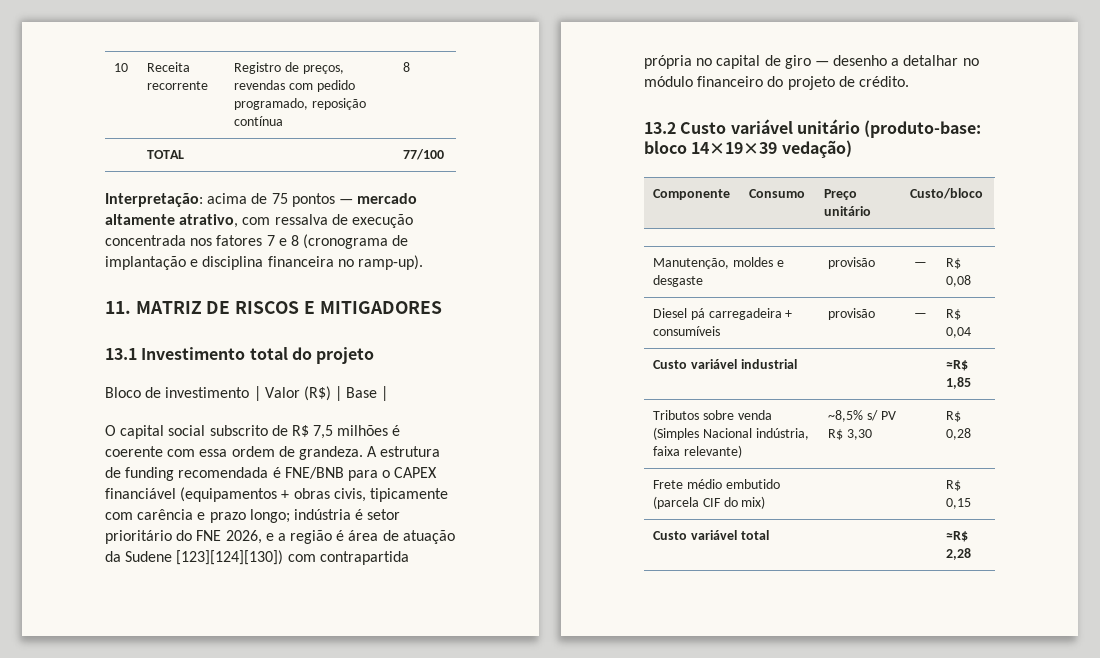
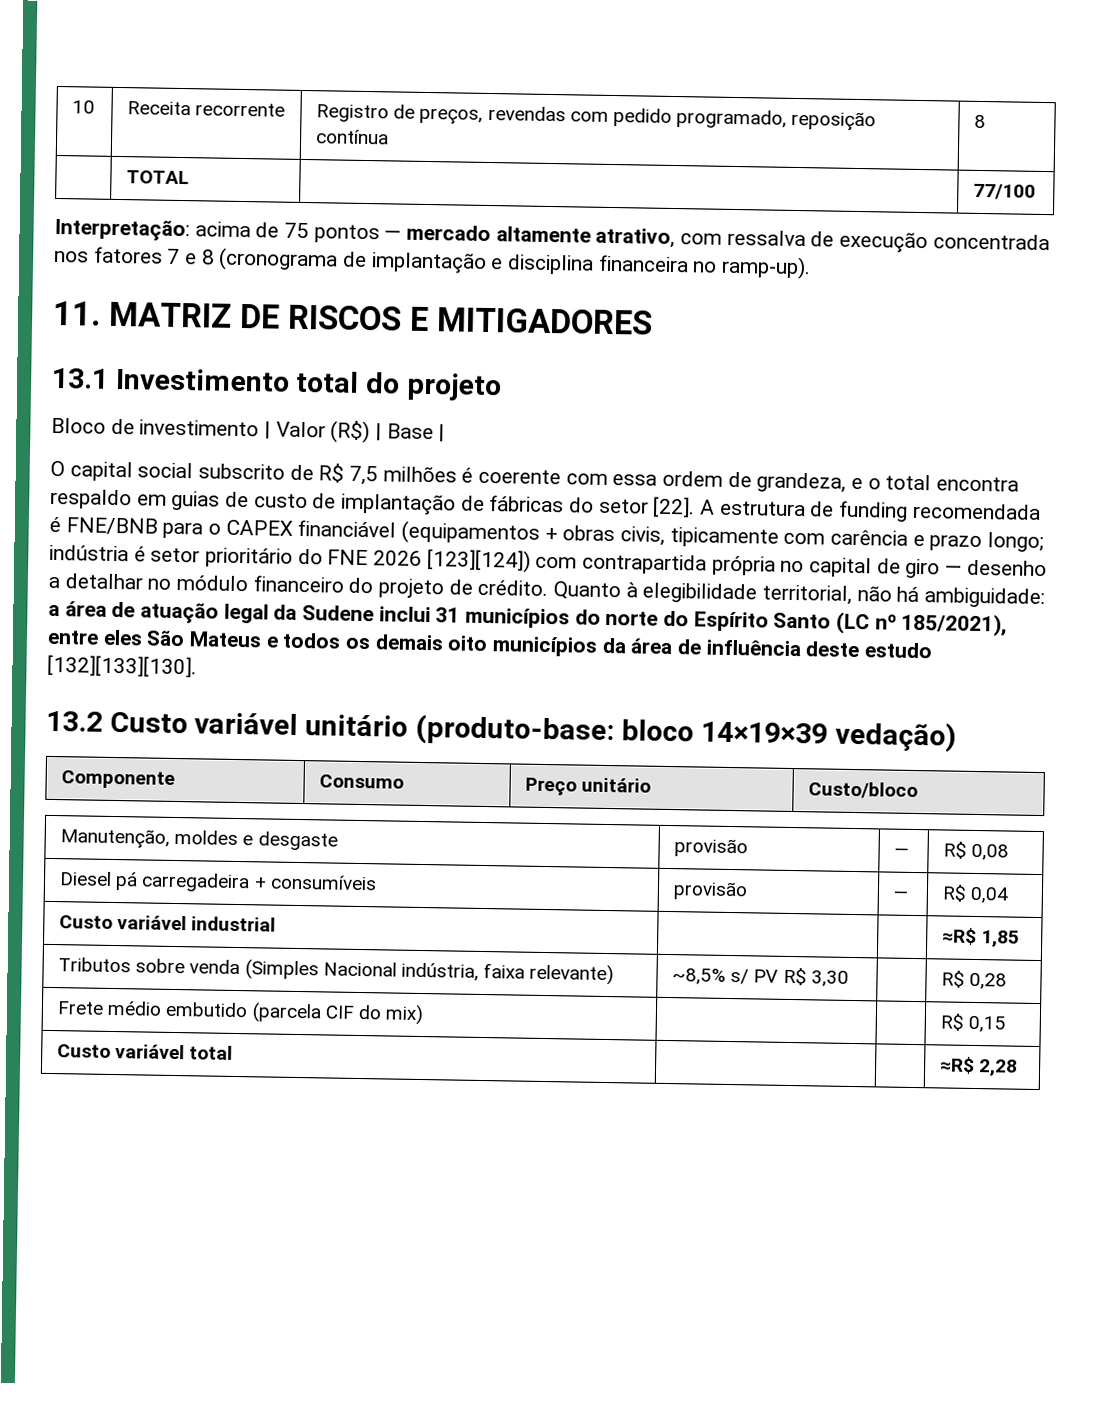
- O capital social subscrito de R$ 7,5 milhões é coerente com essa ordem de grandeza.
+ O capital social subscrito de R$ 7,5 milhões é coerente com essa ordem de grandeza, e o total encontra respaldo em guias de custo de implantação de fábricas do setor [22].
- A estrutura de funding recomendada é FNE/BNB para o CAPEX financiável (equipamentos + obras civis, tipicamente com carência e prazo longo; indústria é setor prioritário do FNE 2026, e a região é área de atuação da Sudene [123][124][130]) com contrapartida própria no capital de giro — desenho a detalhar no módulo financeiro do projeto de crédito.
+ A estrutura de funding recomendada é FNE/BNB para o CAPEX financiável (equipamentos + obras civis, tipicamente com carência e prazo longo; indústria é setor prioritário do FNE 2026 [123][124]) com contrapartida própria no capital de giro — desenho a detalhar no módulo financeiro do projeto de crédito. Quanto à elegibilidade territorial, não há ambiguidade: a área de atuação legal da Sudene inclui 31 municípios do norte do Espírito Santo (LC nº 185/2021), entre eles São Mateus e todos os demais oito municípios da área de influência deste estudo [132][133][130].

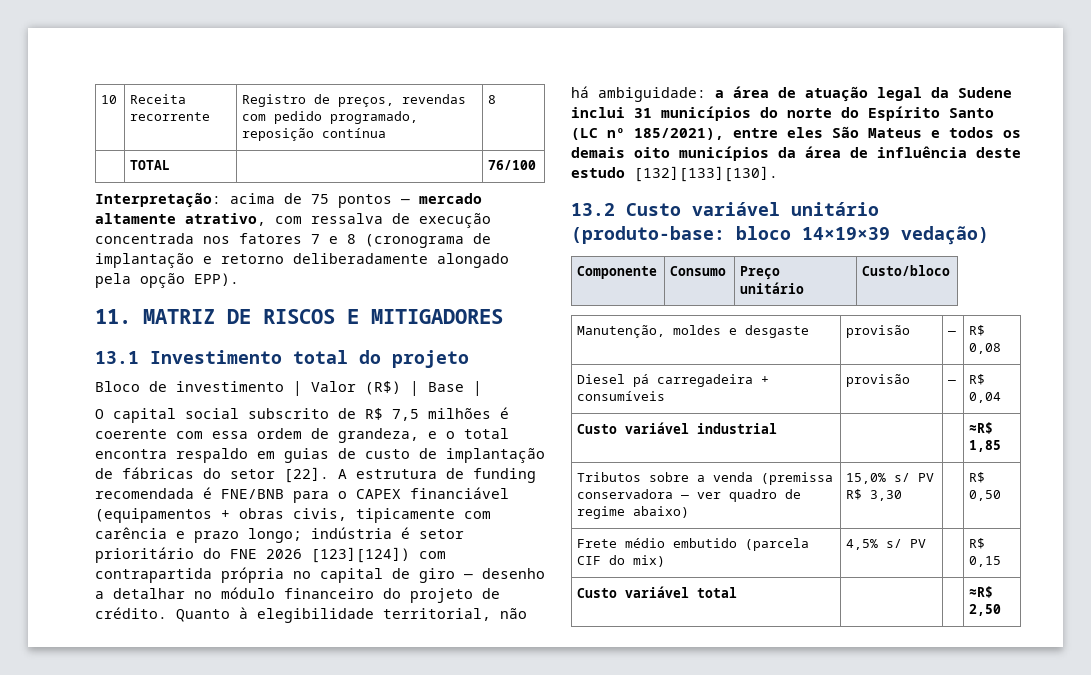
- | TOTAL | | 77/100
+ | TOTAL | | 76/100
- Interpretação: acima de 75 pontos — mercado altamente atrativo, com ressalva de execução concentrada nos fatores 7 e 8 (cronograma de implantação e disciplina financeira no ramp-up).
+ Interpretação: acima de 75 pontos — mercado altamente atrativo, com ressalva de execução concentrada nos fatores 7 e 8 (cronograma de implantação e retorno deliberadamente alongado pela opção EPP).
- Tributos sobre venda (Simples Nacional indústria, faixa relevante) | ~8,5% s/ PV R$ 3,30 | | R$ 0,28
+ Tributos sobre a venda (premissa conservadora — ver quadro de regime abaixo) | 15,0% s/ PV R$ 3,30 | | R$ 0,50
- Frete médio embutido (parcela CIF do mix) | | | R$ 0,15
+ Frete médio embutido (parcela CIF do mix) | 4,5% s/ PV | | R$ 0,15
- Custo variável total | | | ≈R$ 2,28
+ Custo variável total | | | ≈R$ 2,50

